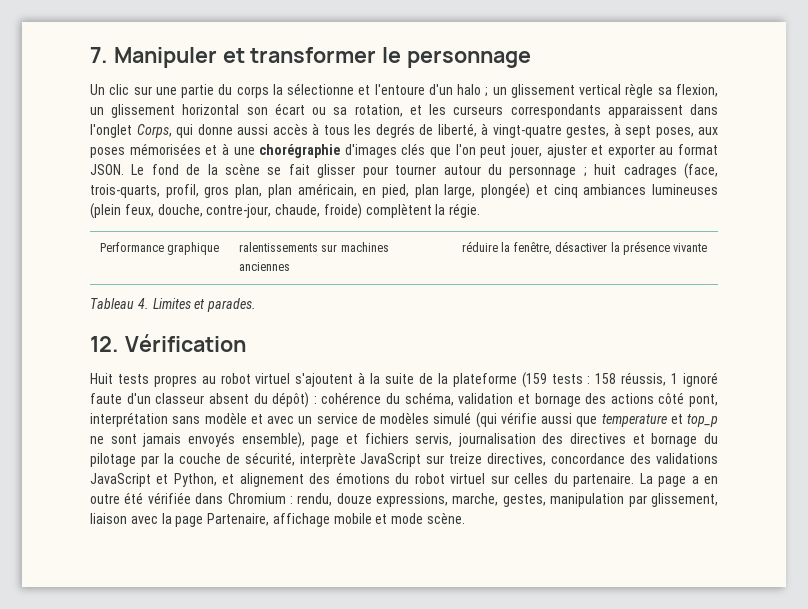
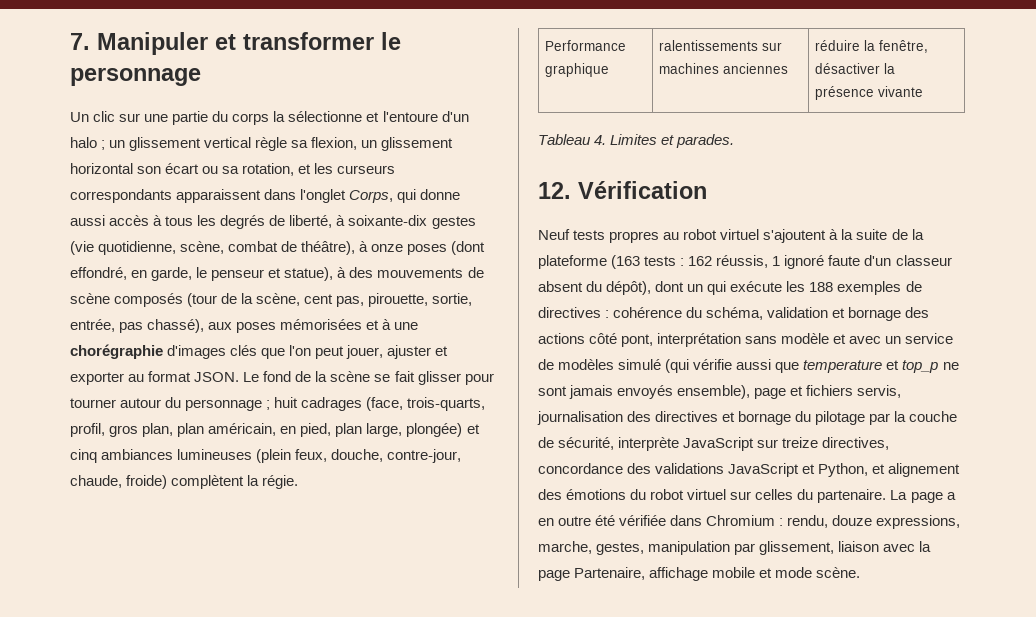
- un glissement vertical règle sa flexion, un glissement horizontal son écart ou sa rotation, et les curseurs correspondants apparaissent dans l'onglet Corps, qui donne aussi accès à tous les degrés de liberté, à vingt-quatre gestes, à sept poses, aux poses mémorisées et à une chorégraphie d'images clés que l'on peut jouer, ajuster et exporter au format JSON.
+ un glissement vertical règle sa flexion, un glissement horizontal son écart ou sa rotation, et les curseurs correspondants apparaissent dans l'onglet Corps, qui donne aussi accès à tous les degrés de liberté, à soixante-dix gestes (vie quotidienne, scène, combat de théâtre), à onze poses (dont effondré, en garde, le penseur et statue), à des mouvements de scène composés (tour de la scène, cent pas, pirouette, sortie, entrée, pas chassé), aux poses mémorisées et à une chorégraphie d'images clés que l'on peut jouer, ajuster et exporter au format JSON.
- Huit tests propres au robot virtuel s'ajoutent à la suite de la plateforme (159 tests :
+ Neuf tests propres au robot virtuel s'ajoutent à la suite de la plateforme (163 tests :
- 158 réussis, 1 ignoré faute d'un classeur absent du dépôt) :
+ 162 réussis, 1 ignoré faute d'un classeur absent du dépôt), dont un qui exécute les 188 exemples de directives :

